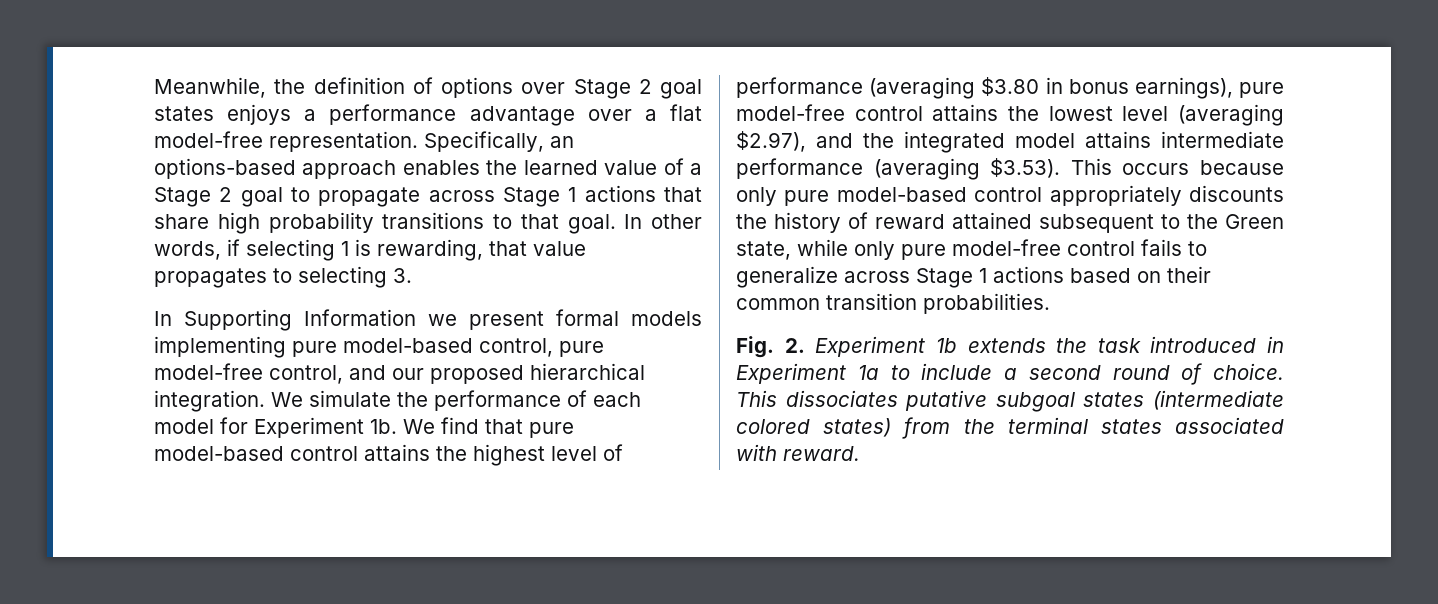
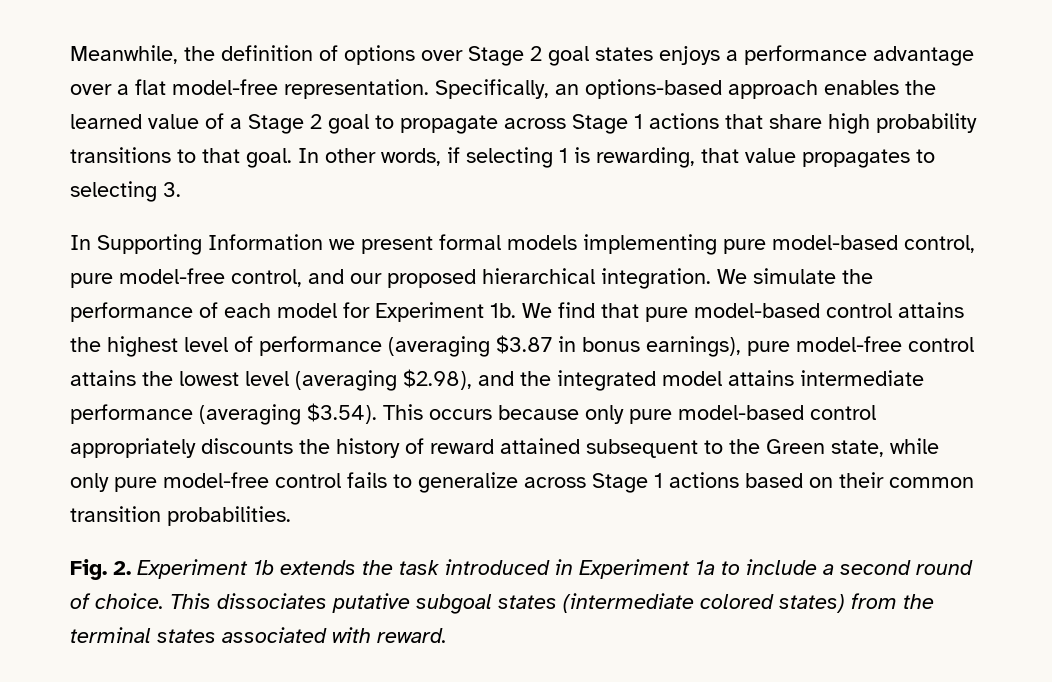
- We find that pure model-based control attains the highest level of performance (averaging $3.80 in bonus earnings), pure model-free control attains the lowest level (averaging $2.97), and the integrated model attains intermediate performance (averaging $3.53). This occurs because only pure model-based control appropriately discounts the history of reward attained subsequent to the Green state, while only pure model-free control fails to generalize across Stage 1 actions based on their common transition probabilities.
+ We find that pure model-based control attains the highest level of performance (averaging $3.87 in bonus earnings), pure model-free control attains the lowest level (averaging $2.98), and the integrated model attains intermediate performance (averaging $3.54). This occurs because only pure model-based control appropriately discounts the history of reward attained subsequent to the Green state, while only pure model-free control fails to generalize across Stage 1 actions based on their common transition probabilities.

